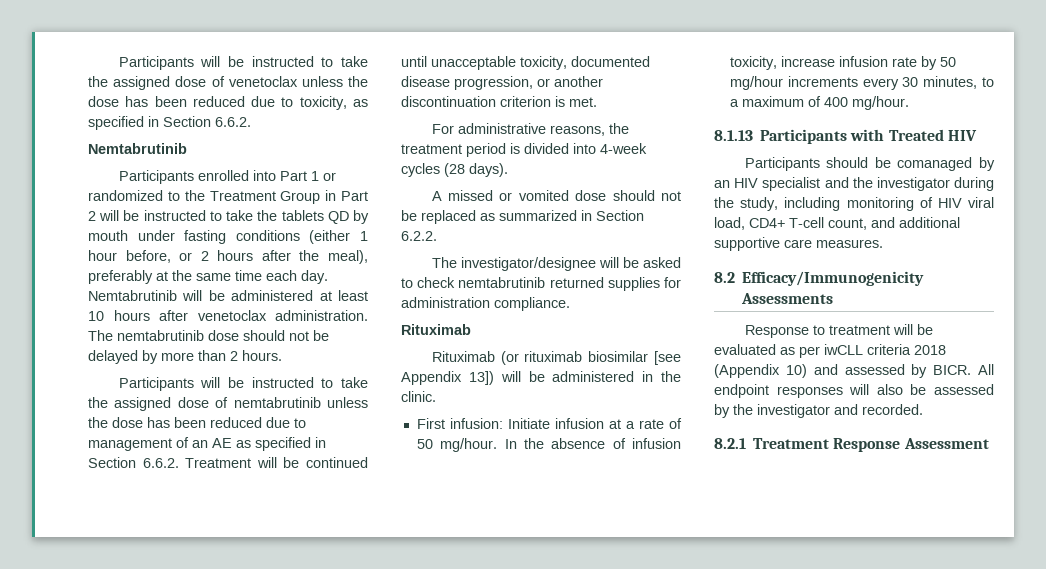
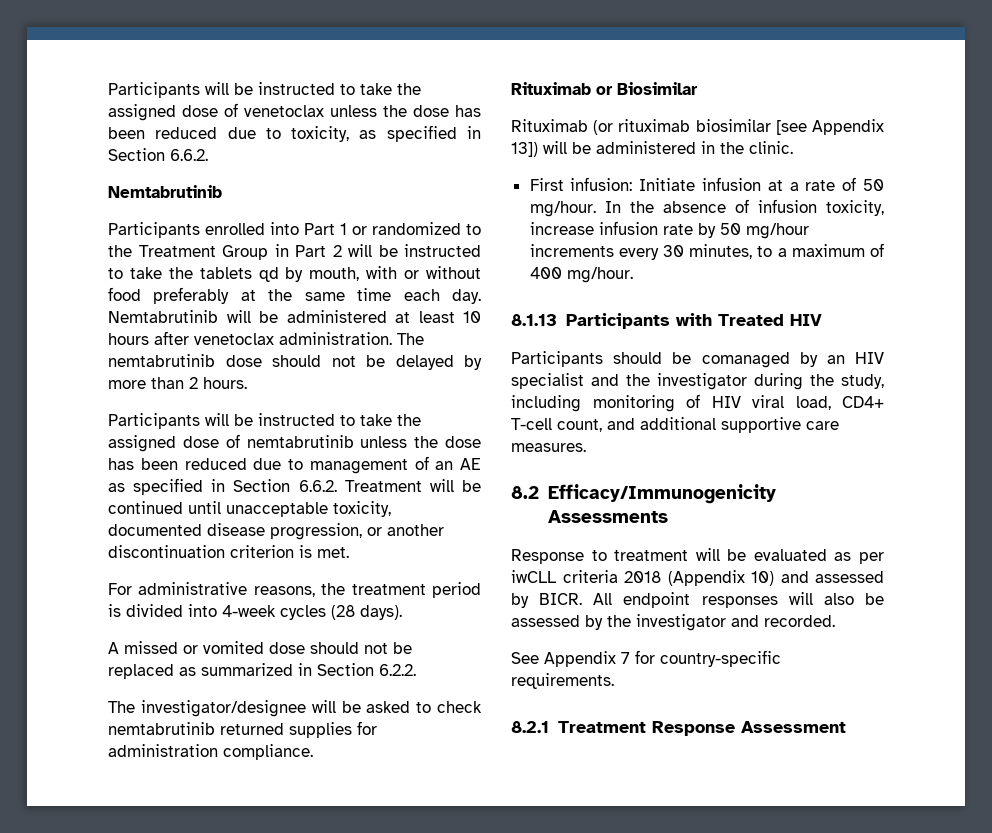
- Participants enrolled into Part 1 or randomized to the Treatment Group in Part 2 will be instructed to take the tablets QD by mouth under fasting conditions (either 1 hour before, or 2 hours after the meal), preferably at the same time each day.
+ Participants enrolled into Part 1 or randomized to the Treatment Group in Part 2 will be instructed to take the tablets qd by mouth, with or without food preferably at the same time each day.
  The investigator/designee will be asked to check nemtabrutinib returned supplies for administration compliance.
- Rituximab
+ Rituximab or Biosimilar
+ See Appendix 7 for country-specific requirements.

